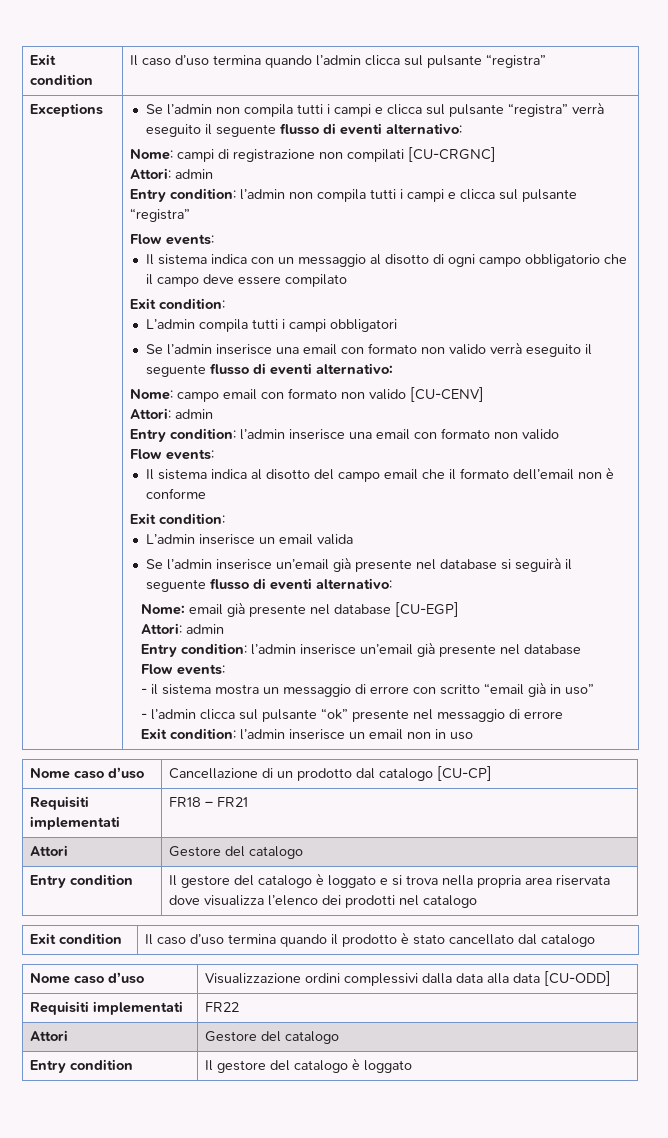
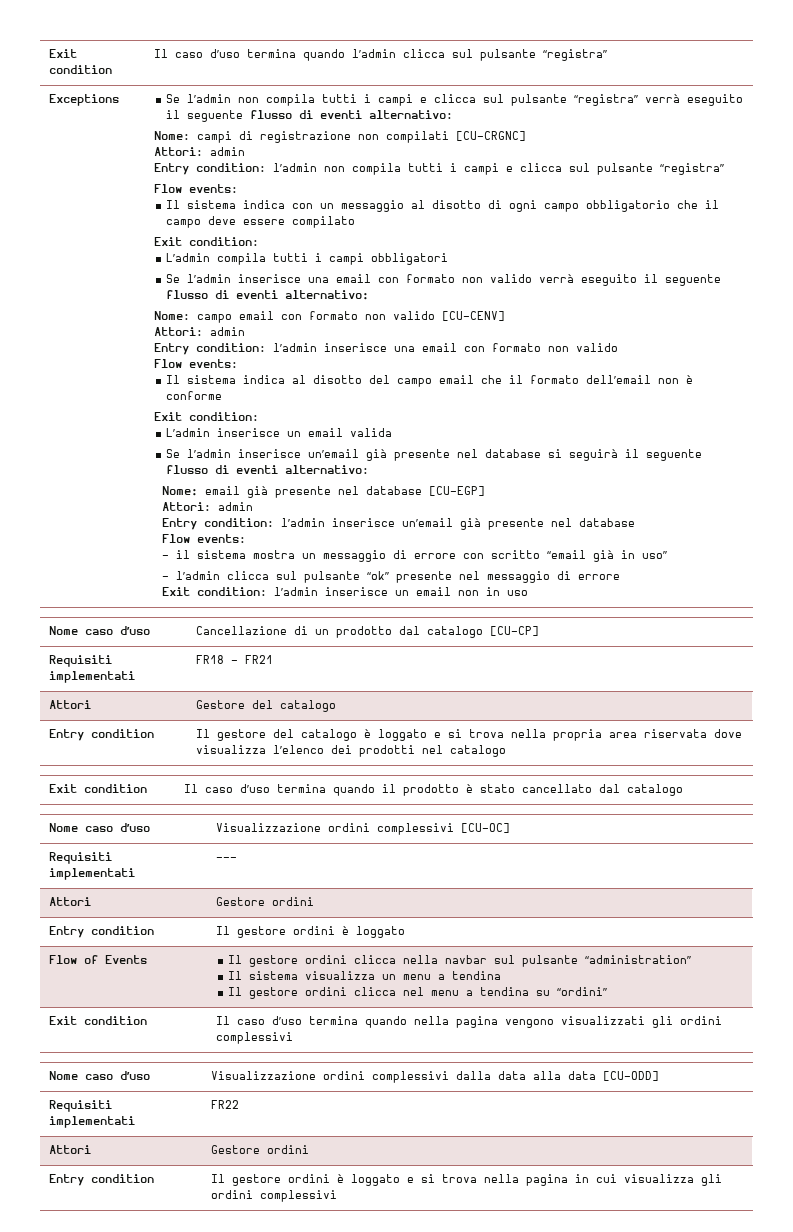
+ Nome caso d’uso | Visualizzazione ordini complessivi [CU-OC]
+ Requisiti implementati | ---
+ Attori | Gestore ordini
+ Entry condition | Il gestore ordini è loggato
+ Flow of Events | Il gestore ordini clicca nella navbar sul pulsante “administration”
+ Il sistema visualizza un menu a tendina
+ Il gestore ordini clicca nel menu a tendina su “ordini”
+ Exit condition | Il caso d’uso termina quando nella pagina vengono visualizzati gli ordini complessivi
  Requisiti implementati | FR22
- Attori | Gestore del catalogo
- Entry condition | Il gestore del catalogo è loggato
+ Attori | Gestore ordini
+ Entry condition | Il gestore ordini è loggato e si trova nella pagina in cui visualizza gli ordini complessivi

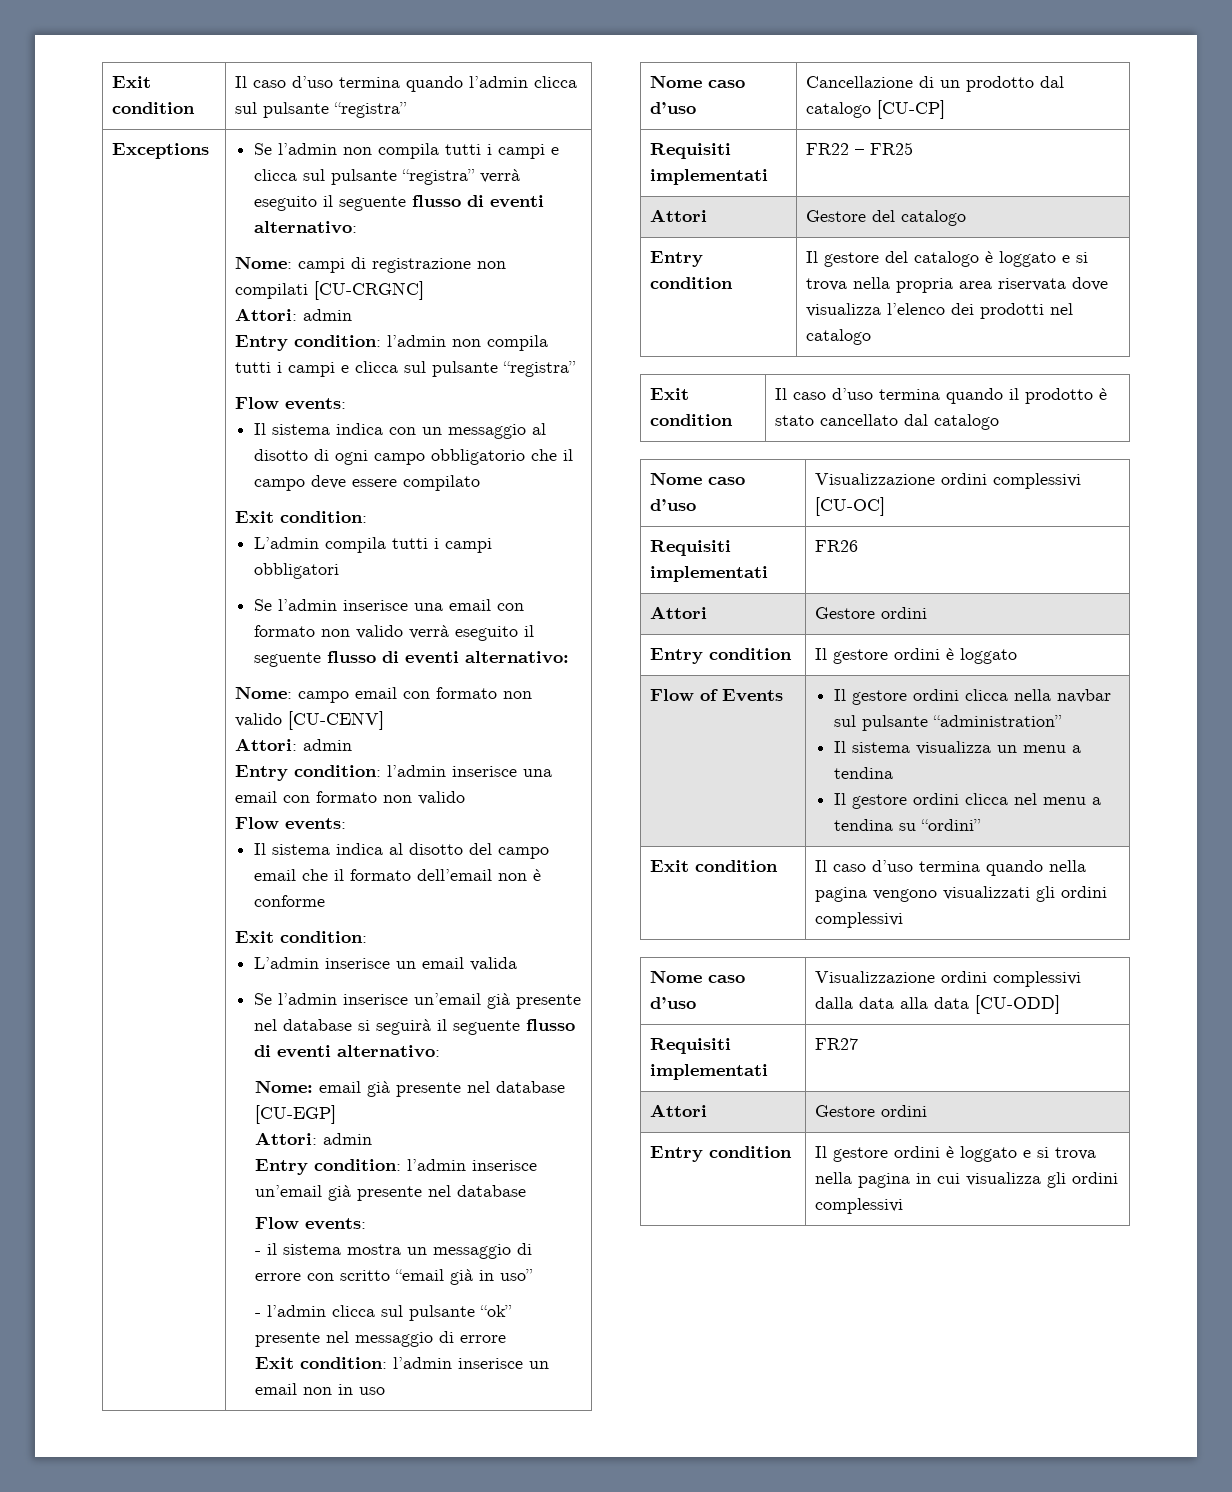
- Requisiti implementati | FR18 – FR21
+ Requisiti implementati | FR22 – FR25
- Requisiti implementati | ---
+ Requisiti implementati | FR26
- Requisiti implementati | FR22
+ Requisiti implementati | FR27

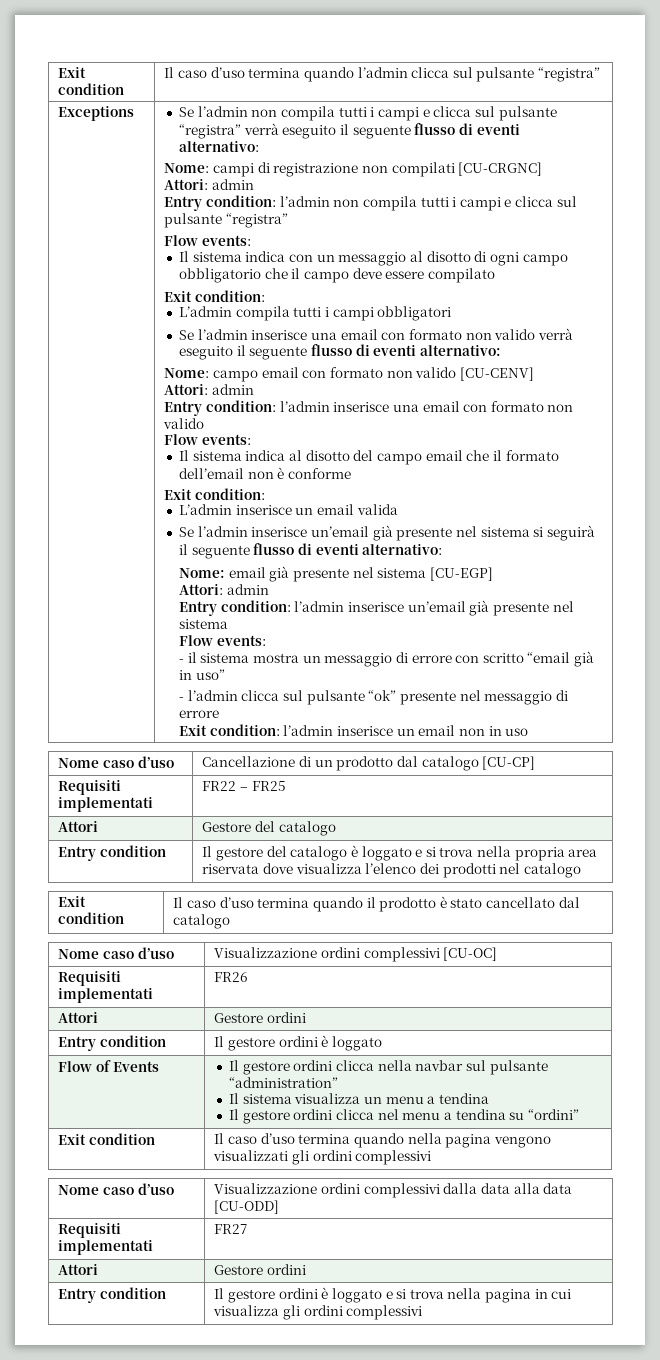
- Se l’admin inserisce un’email già presente nel database si seguirà il seguente flusso di eventi alternativo:
+ Se l’admin inserisce un’email già presente nel sistema si seguirà il seguente flusso di eventi alternativo:
- Nome: email già presente nel database [CU-EGP]
+ Nome: email già presente nel sistema [CU-EGP]
- Entry condition: l’admin inserisce un’email già presente nel database
+ Entry condition: l’admin inserisce un’email già presente nel sistema

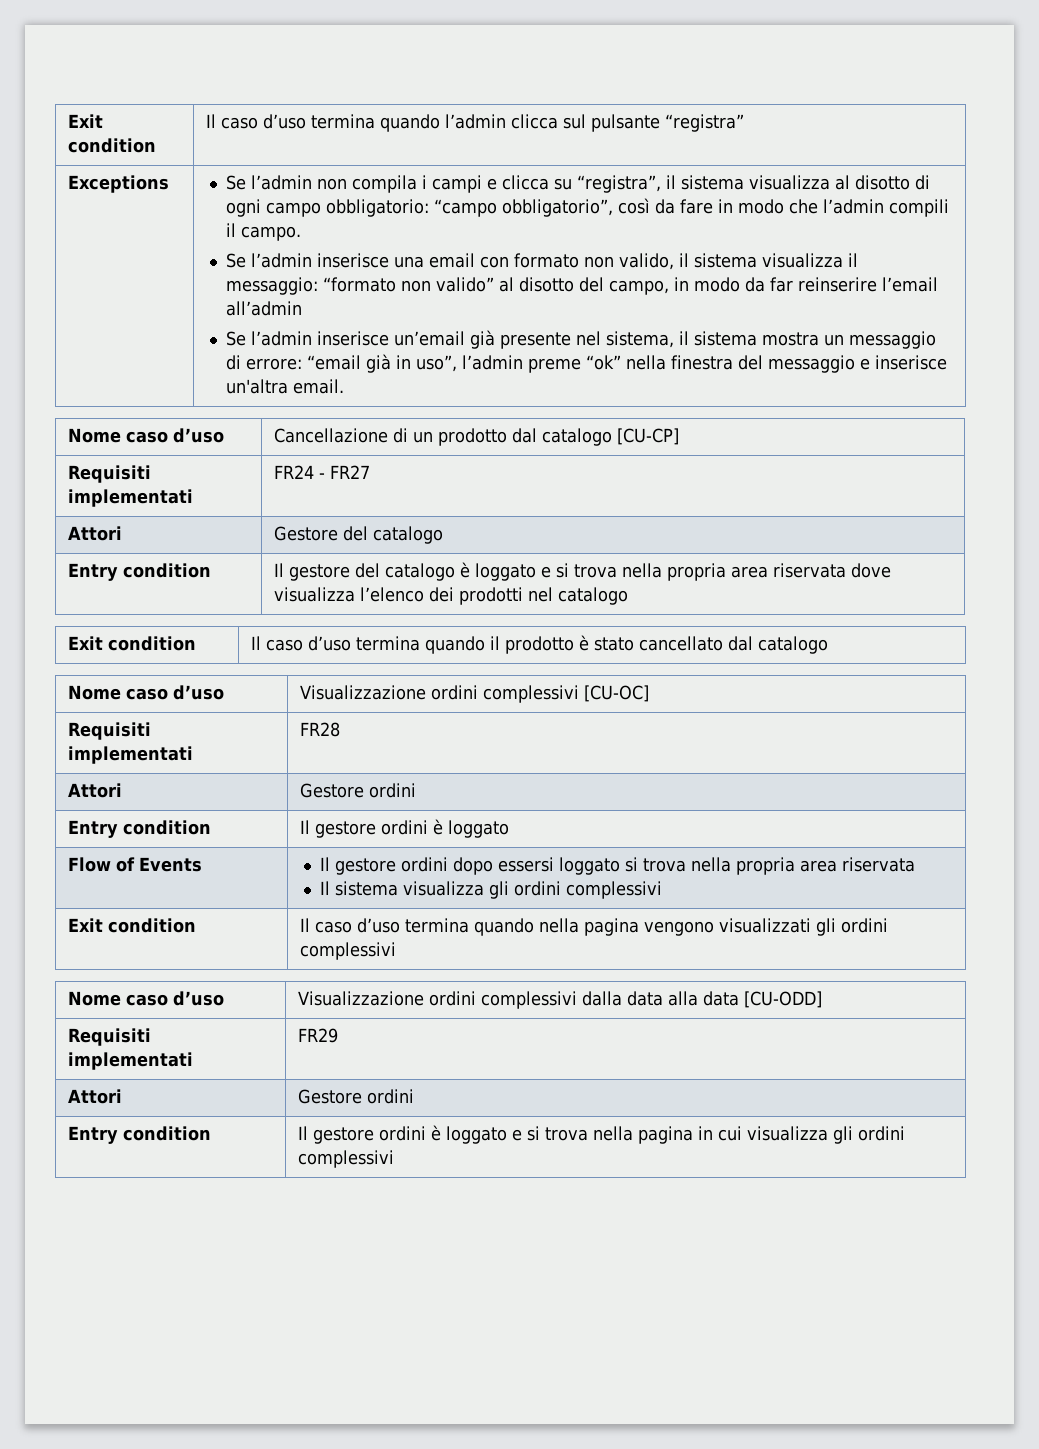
- Se l’admin non compila tutti i campi e clicca sul pulsante “registra” verrà eseguito il seguente flusso di eventi alternativo:
- Nome: campi di registrazione non compilati [CU-CRGNC]
- Attori: admin
- Entry condition: l’admin non compila tutti i campi e clicca sul pulsante “registra”
- Flow events:
- Il sistema indica con un messaggio al disotto di ogni campo obbligatorio che il campo deve essere compilato
- Exit condition:
- L’admin compila tutti i campi obbligatori
+ Se l’admin non compila i campi e clicca su “registra”, il sistema visualizza al disotto di ogni campo obbligatorio: “campo obbligatorio”, così da fare in modo che l’admin compili il campo.
- Se l’admin inserisce una email con formato non valido verrà eseguito il seguente flusso di eventi alternativo:
- Nome: campo email con formato non valido [CU-CENV]
- Attori: admin
- Entry condition: l’admin inserisce una email con formato non valido
- Flow events:
- Il sistema indica al disotto del campo email che il formato dell’email non è conforme
- Exit condition:
- L’admin inserisce un email valida
+ Se l’admin inserisce una email con formato non valido, il sistema visualizza il messaggio: “formato non valido” al disotto del campo, in modo da far reinserire l’email all’admin
- Se l’admin inserisce un’email già presente nel sistema si seguirà il seguente flusso di eventi alternativo:
- Nome: email già presente nel sistema [CU-EGP]
- Attori: admin
- Entry condition: l’admin inserisce un’email già presente nel sistema
- Flow events:
- - il sistema mostra un messaggio di errore con scritto “email già in uso”
- - l’admin clicca sul pulsante “ok” presente nel messaggio di errore
- Exit condition: l’admin inserisce un email non in uso
+ Se l’admin inserisce un’email già presente nel sistema, il sistema mostra un messaggio di errore: “email già in uso”, l’admin preme “ok” nella finestra del messaggio e inserisce un'altra email.
- Requisiti implementati | FR22 – FR25
+ Requisiti implementati | FR24 - FR27
- Requisiti implementati | FR26
+ Requisiti implementati | FR28
- Flow of Events | Il gestore ordini clicca nella navbar sul pulsante “administration”
- Il sistema visualizza un menu a tendina
- Il gestore ordini clicca nel menu a tendina su “ordini”
+ Flow of Events | Il gestore ordini dopo essersi loggato si trova nella propria area riservata
+ Il sistema visualizza gli ordini complessivi
- Requisiti implementati | FR27
+ Requisiti implementati | FR29

